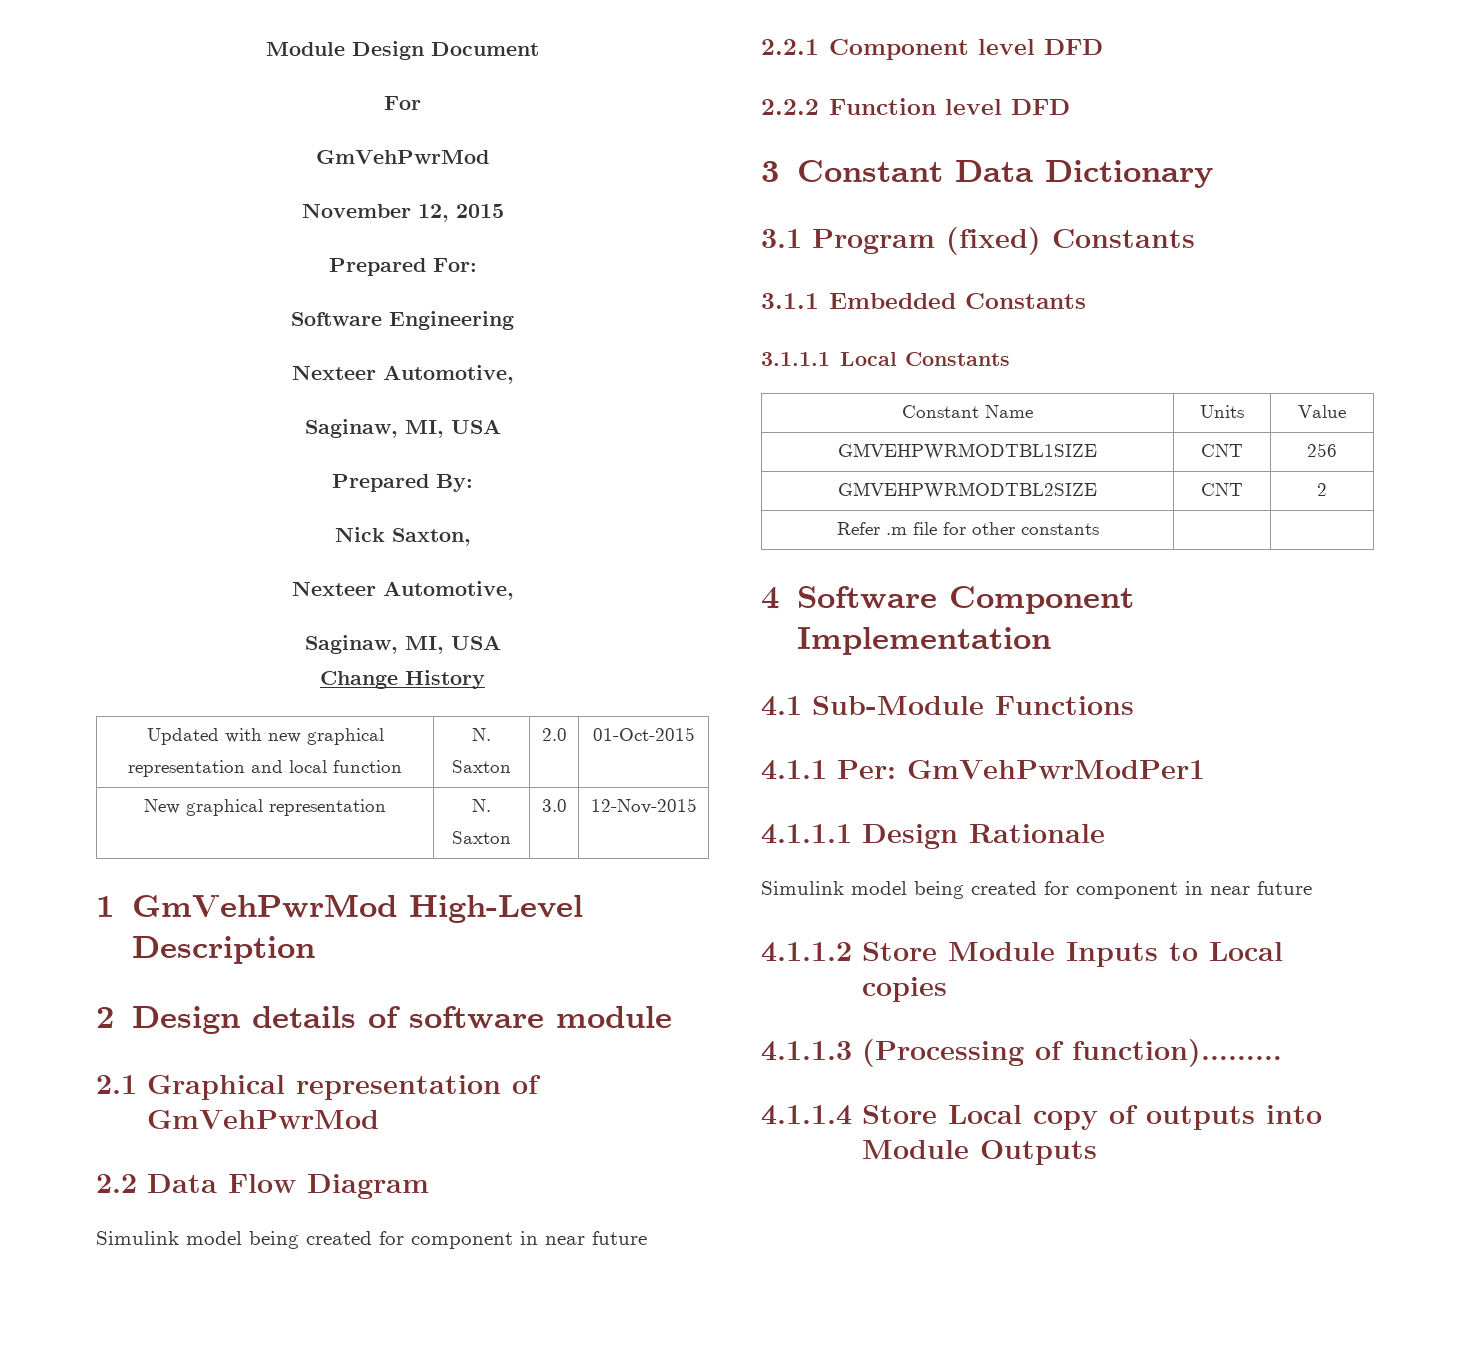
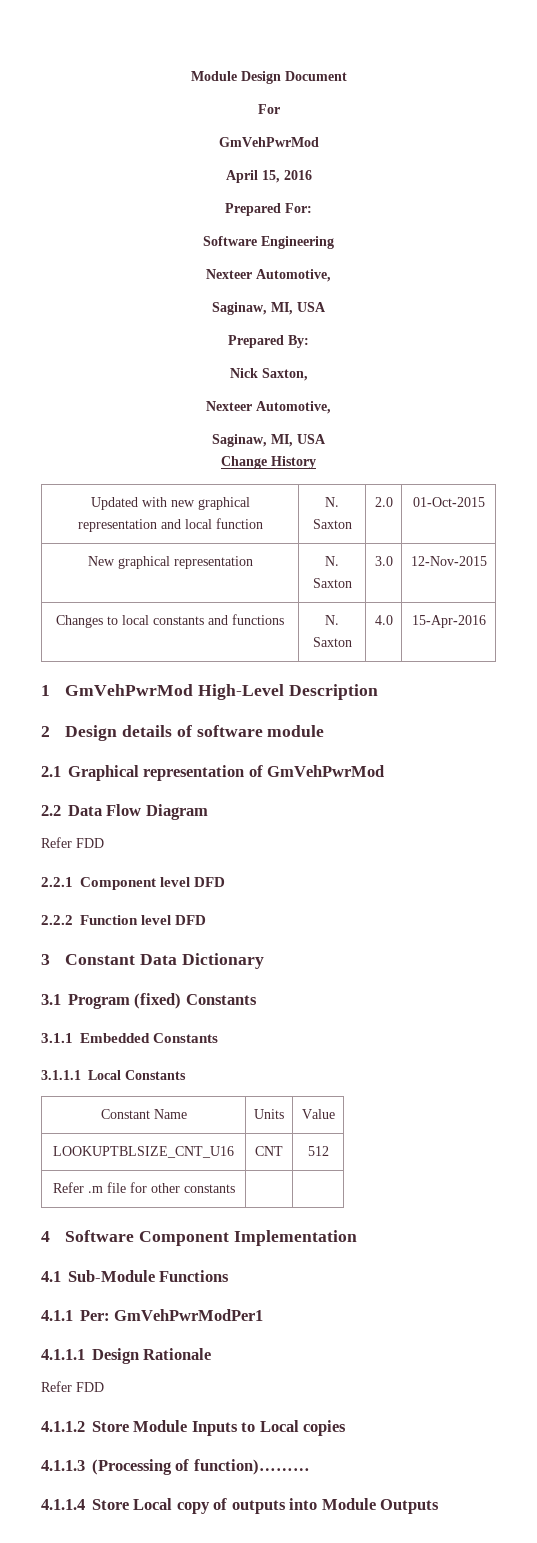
- November 12, 2015
+ April 15, 2016
+ Changes to local constants and functions | N. Saxton | 4.0 | 15-Apr-2016
  2.2 Data Flow Diagram
- Simulink model being created for component in near future
+ Refer FDD
- GMVEHPWRMODTBL1SIZE | CNT | 256
- GMVEHPWRMODTBL2SIZE | CNT | 2
+ LOOKUPTBLSIZE_CNT_U16 | CNT | 512
  4.1.1.1 Design Rationale
- Simulink model being created for component in near future
+ Refer FDD

